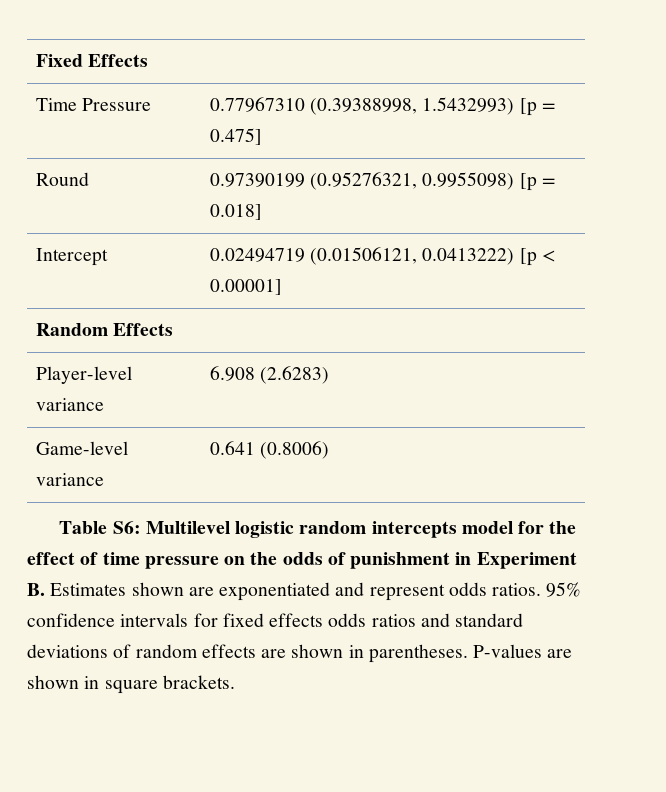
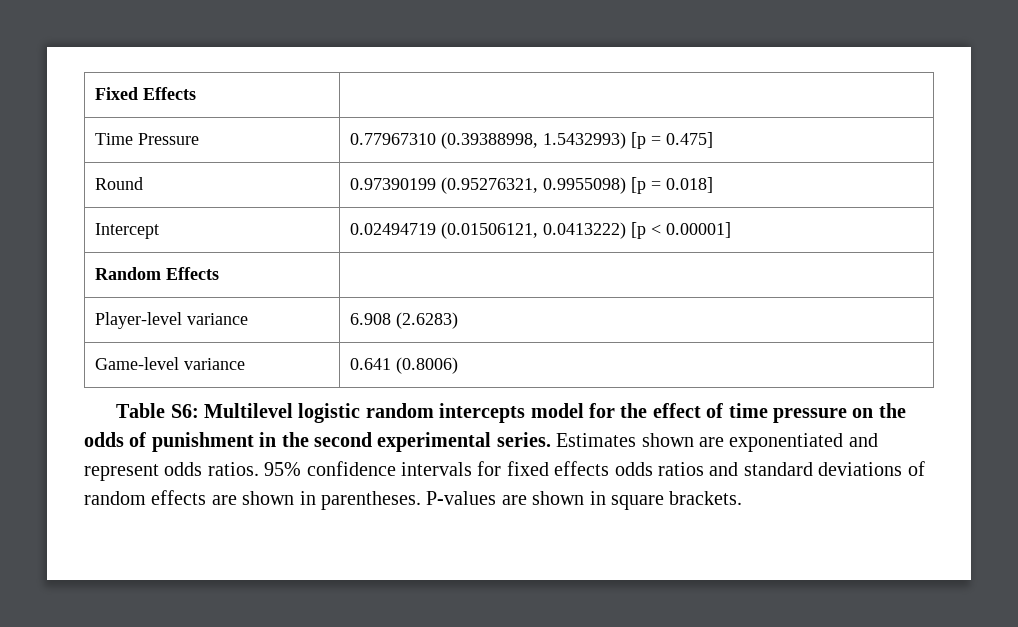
- Table S6: Multilevel logistic random intercepts model for the effect of time pressure on the odds of punishment in Experiment B. Estimates shown are exponentiated and represent odds ratios.
+ Table S6: Multilevel logistic random intercepts model for the effect of time pressure on the odds of punishment in the second experimental series. Estimates shown are exponentiated and represent odds ratios.

